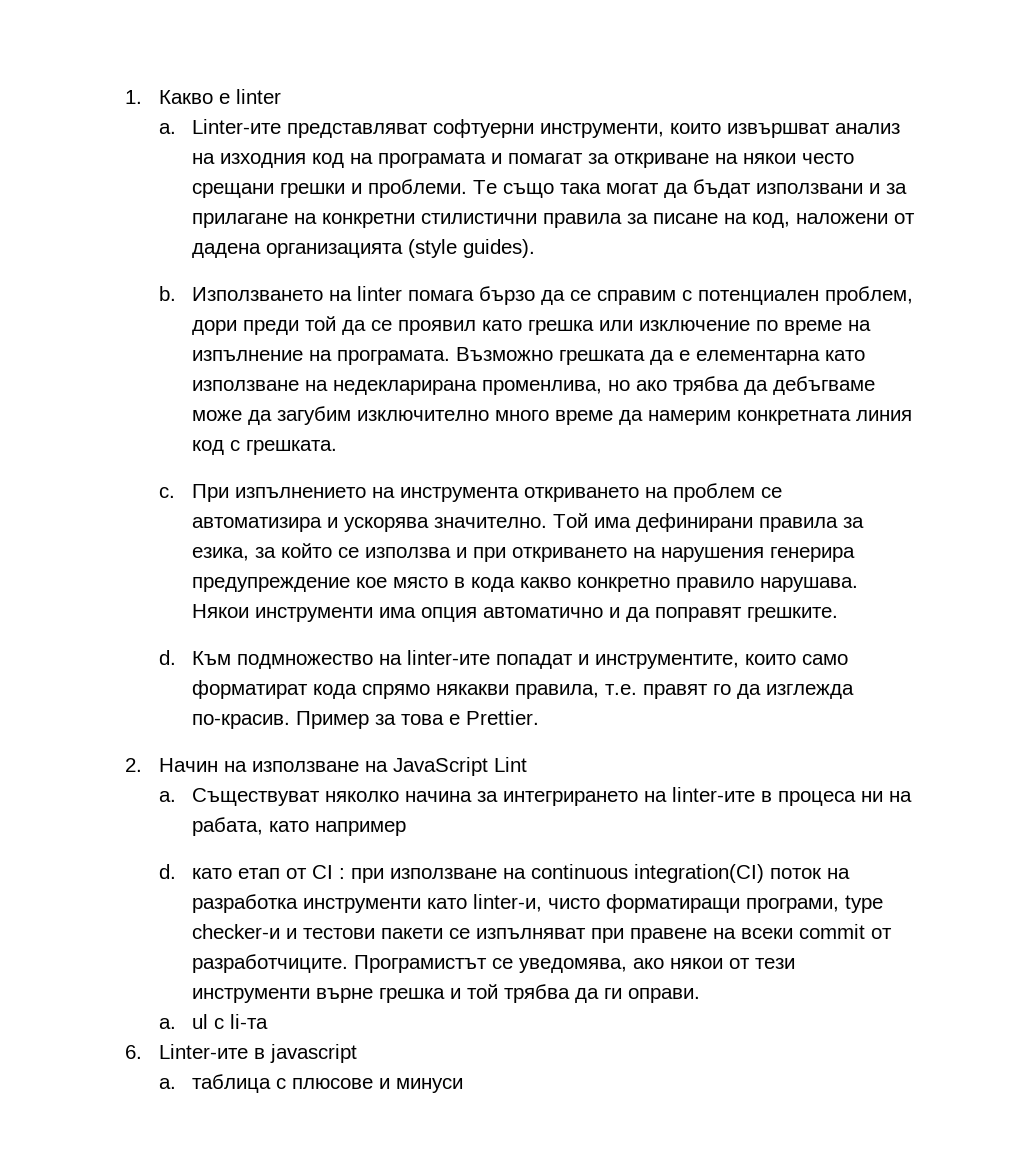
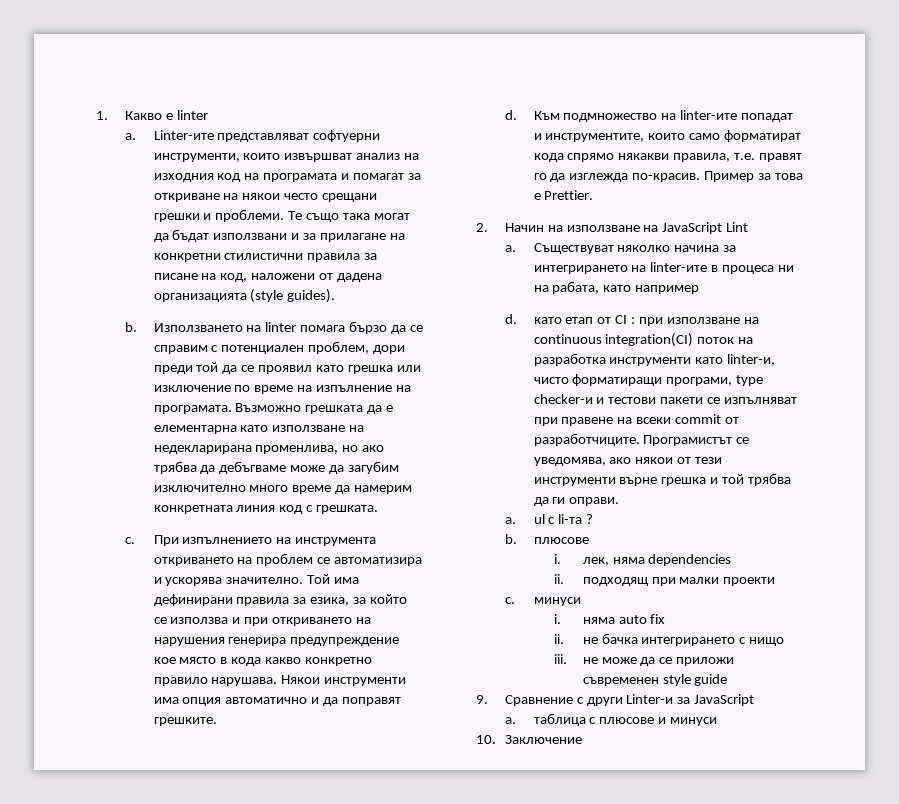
- a. ul с li-та
- 6. Linter-ите в javascript
+ a. ul с li-та ?
+ b. плюсове
+ i. лек, няма dependencies
+ ii. подходящ при малки проекти
+ c. минуси
+ i. няма auto fix
+ ii. не бачка интегрирането с нищо
+ iii. не може да се приложи съвременен style guide
+ 9. Сравнение с други Linter-и за JavaScript
+ 10. Заключение

